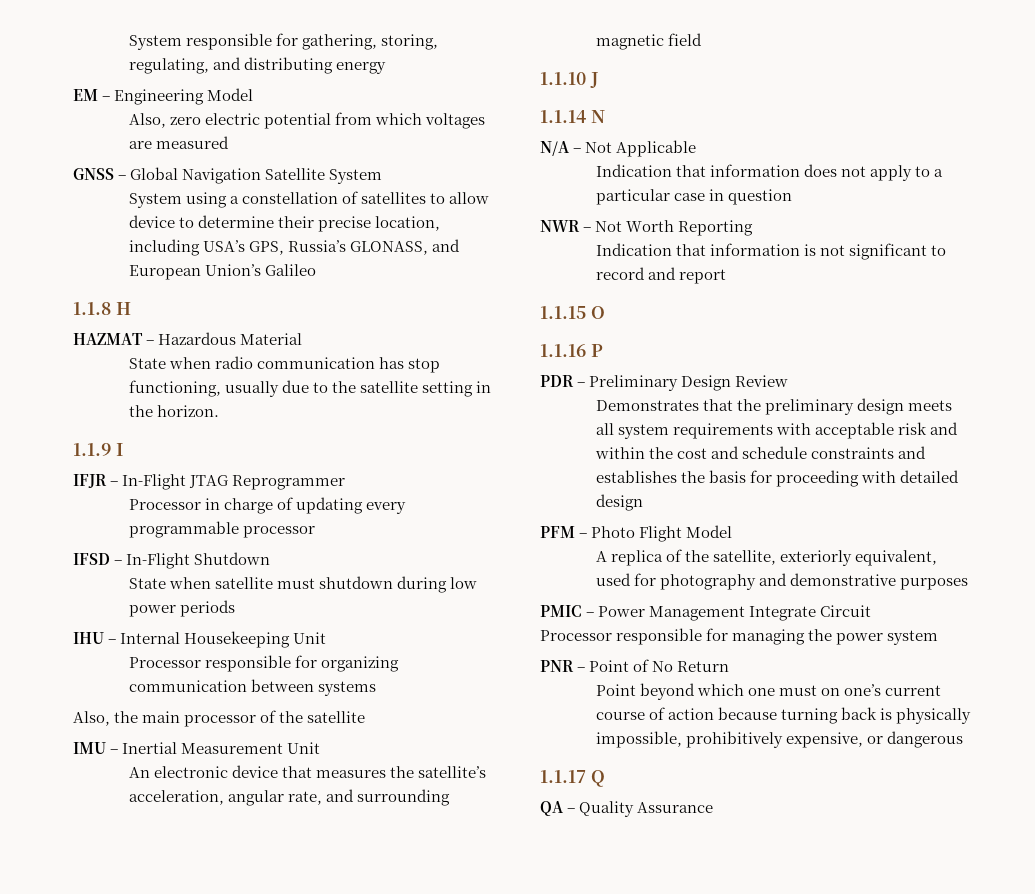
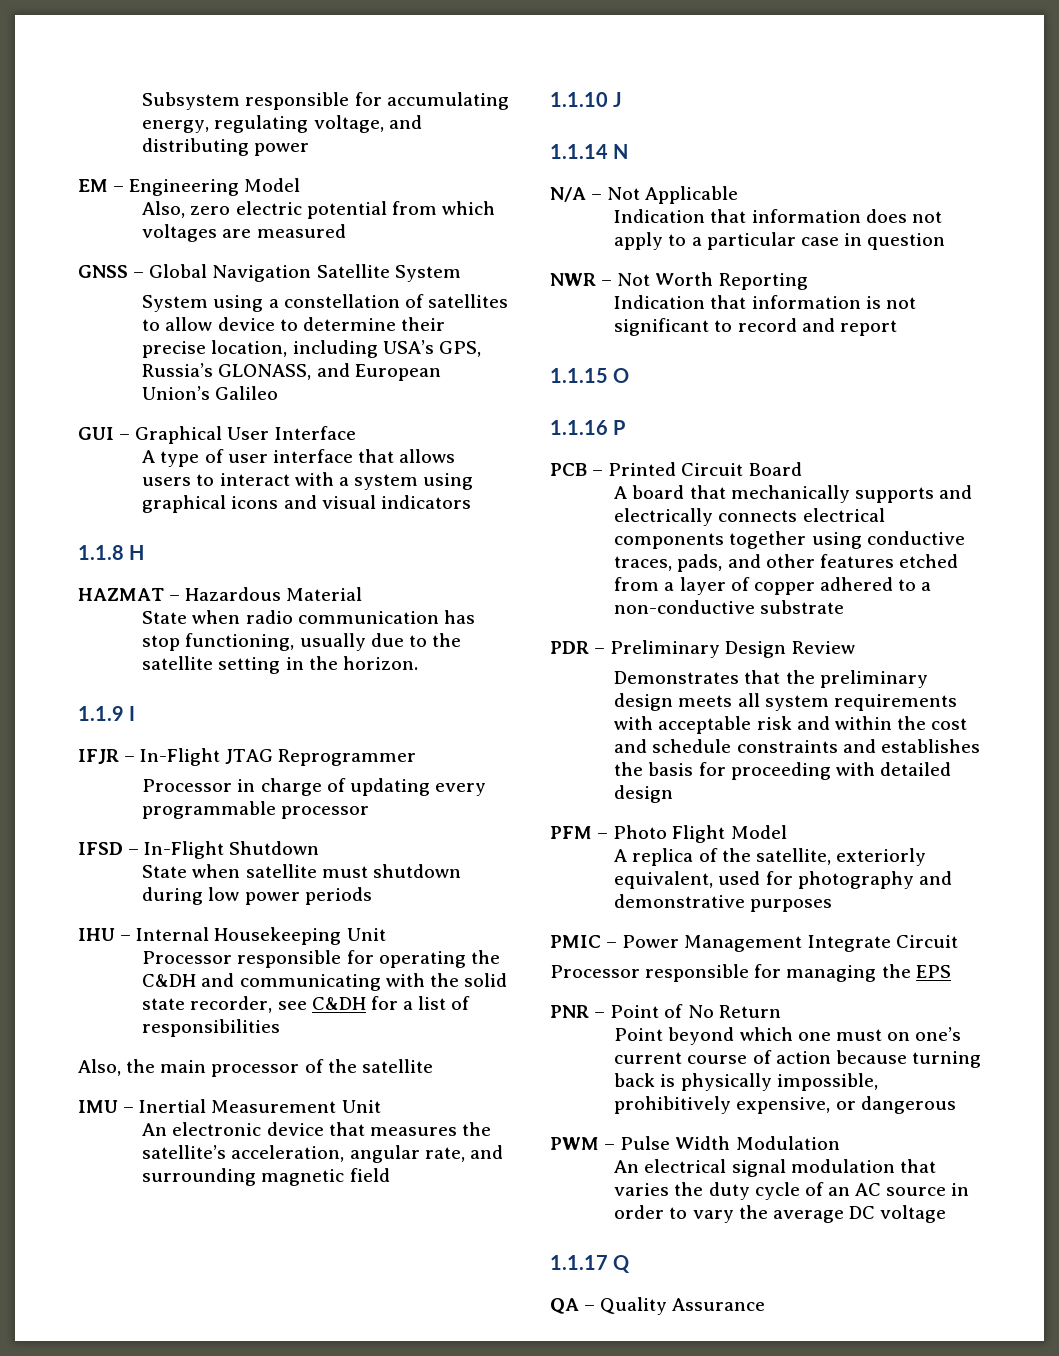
- System responsible for gathering, storing, regulating, and distributing energy
+ Subsystem responsible for accumulating energy, regulating voltage, and distributing power
+ GUI – Graphical User Interface
+ A type of user interface that allows users to interact with a system using graphical icons and visual indicators
- Processor responsible for organizing communication between systems
+ Processor responsible for operating the C&DH and communicating with the solid state recorder, see C&DH for a list of responsibilities
+ PCB – Printed Circuit Board
+ A board that mechanically supports and electrically connects electrical components together using conductive traces, pads, and other features etched from a layer of copper adhered to a non-conductive substrate
- Processor responsible for managing the power system
+ Processor responsible for managing the EPS
+ PWM – Pulse Width Modulation
+ An electrical signal modulation that varies the duty cycle of an AC source in order to vary the average DC voltage

